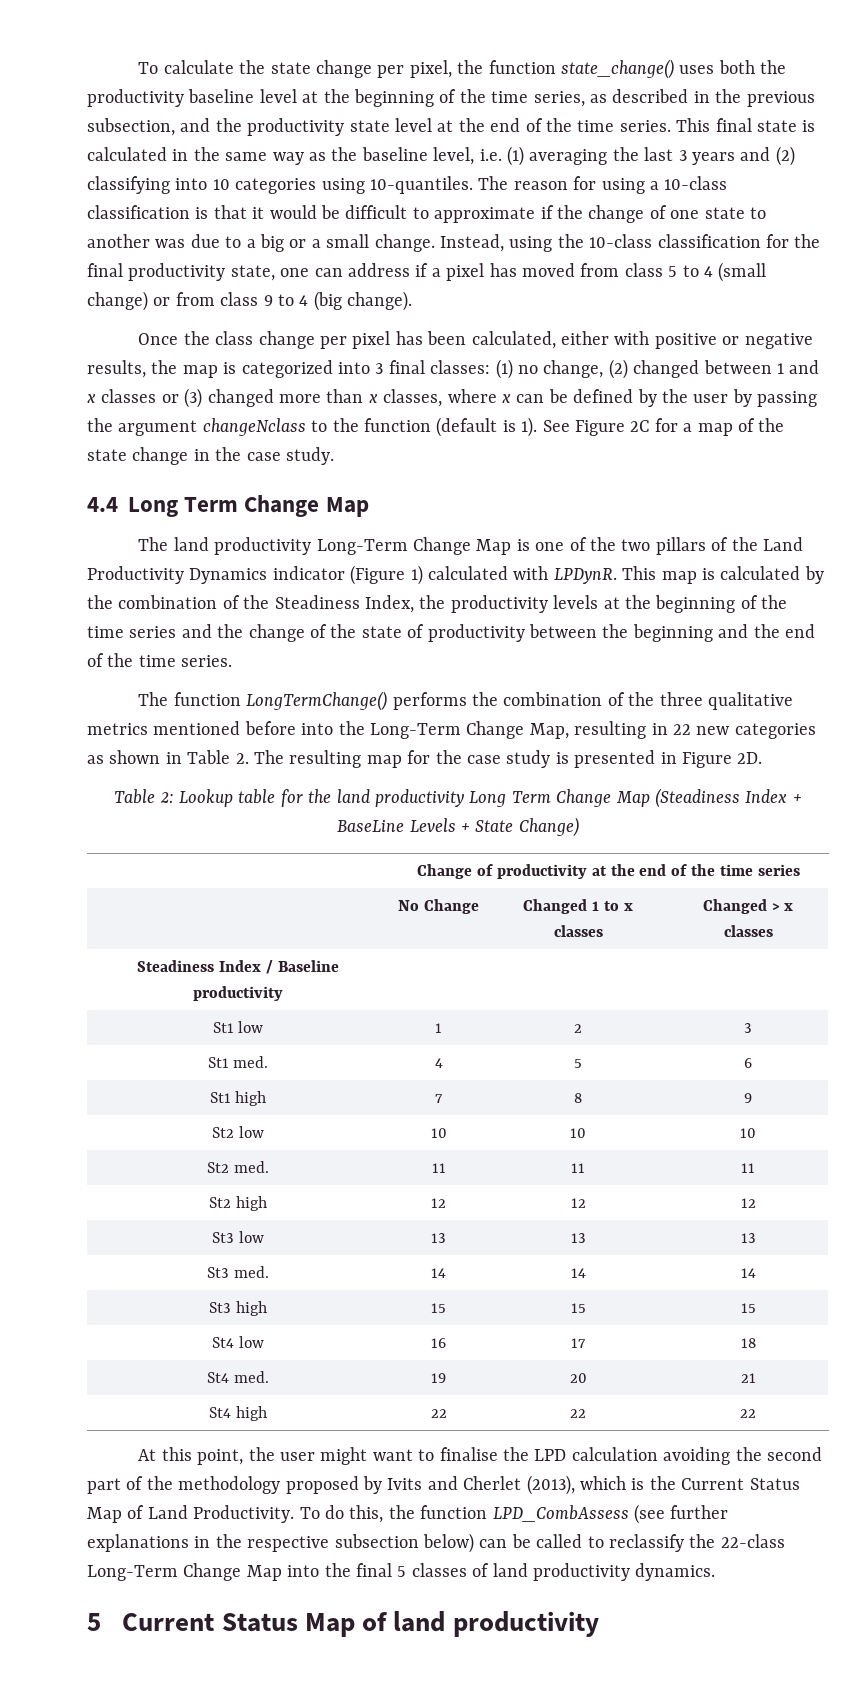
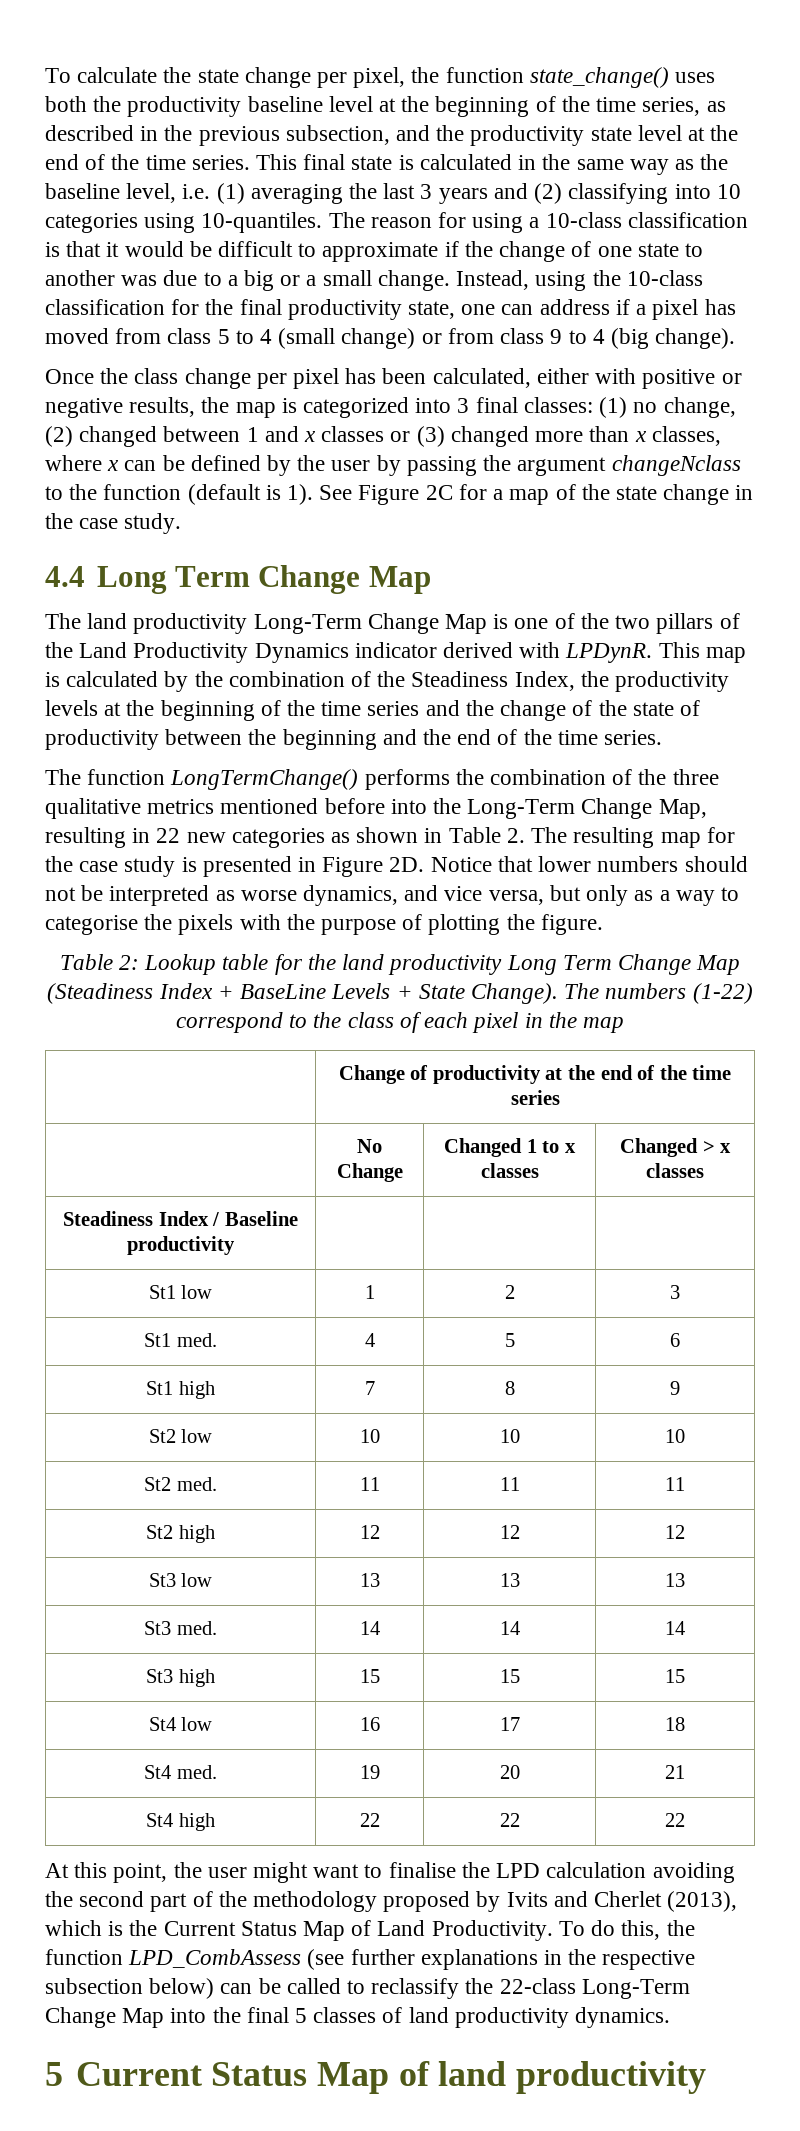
- The land productivity Long-Term Change Map is one of the two pillars of the Land Productivity Dynamics indicator (Figure 1) calculated with LPDynR.
+ The land productivity Long-Term Change Map is one of the two pillars of the Land Productivity Dynamics indicator derived with LPDynR.
+ Notice that lower numbers should not be interpreted as worse dynamics, and vice versa, but only as a way to categorise the pixels with the purpose of plotting the figure.
- Table 2: Lookup table for the land productivity Long Term Change Map (Steadiness Index + BaseLine Levels + State Change)
+ Table 2: Lookup table for the land productivity Long Term Change Map (Steadiness Index + BaseLine Levels + State Change). The numbers (1-22) correspond to the class of each pixel in the map

